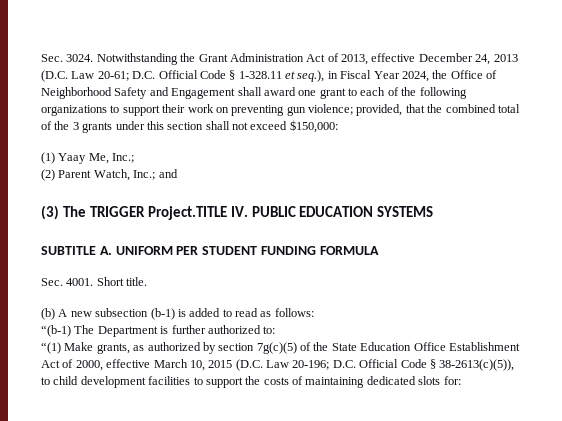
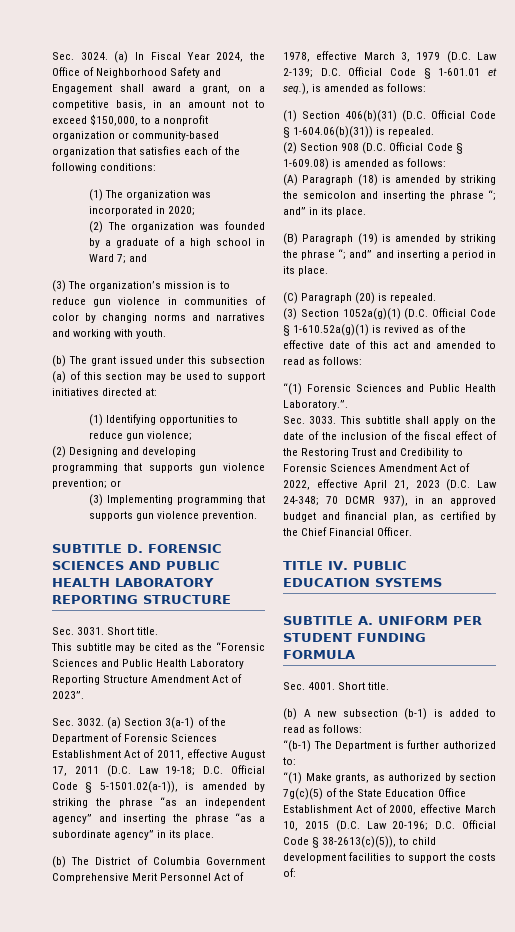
- Notwithstanding the Grant Administration Act of 2013, effective December 24, 2013 (D.C. Law 20-61; D.C. Official Code § 1-328.11 et seq.), in Fiscal Year 2024, the Office of Neighborhood Safety and Engagement shall award one grant to each of the following organizations to support their work on preventing gun violence; provided, that the combined total of the 3 grants under this section shall not exceed $150,000:
- (1) Yaay Me, Inc.;
- (2) Parent Watch, Inc.; and
- (3) The TRIGGER Project.TITLE IV. PUBLIC EDUCATION SYSTEMS
+ (a) In Fiscal Year 2024, the Office of Neighborhood Safety and Engagement shall award a grant, on a competitive basis, in an amount not to exceed $150,000, to a nonprofit organization or community-based organization that satisfies each of the following conditions:
+ (1) The organization was incorporated in 2020;
+ (2) The organization was founded by a graduate of a high school in Ward 7; and
+ (3) The organization’s mission is to reduce gun violence in communities of color by changing norms and narratives and working with youth.
+ (b) The grant issued under this subsection (a) of this section may be used to support initiatives directed at:
+ (1) Identifying opportunities to reduce gun violence;
+ (2) Designing and developing programming that supports gun violence prevention; or
+ (3) Implementing programming that supports gun violence prevention.
+ SUBTITLE D. FORENSIC SCIENCES AND PUBLIC HEALTH LABORATORY REPORTING STRUCTURE
+ Sec. 3031. Short title.
+ This subtitle may be cited as the “Forensic Sciences and Public Health Laboratory Reporting Structure Amendment Act of 2023”.
+ Sec. 3032. (a) Section 3(a-1) of the Department of Forensic Sciences Establishment Act of 2011, effective August 17, 2011 (D.C. Law 19-18; D.C. Official Code § 5-1501.02(a-1)), is amended by striking the phrase “as an independent agency” and inserting the phrase “as a subordinate agency” in its place.
+ (b) The District of Columbia Government Comprehensive Merit Personnel Act of 1978, effective March 3, 1979 (D.C. Law 2-139; D.C. Official Code § 1-601.01 et seq.), is amended as follows:
+ (1) Section 406(b)(31) (D.C. Official Code § 1-604.06(b)(31)) is repealed.
+ (2) Section 908 (D.C. Official Code § 1-609.08) is amended as follows:
+ (A) Paragraph (18) is amended by striking the semicolon and inserting the phrase “; and” in its place.
+ (B) Paragraph (19) is amended by striking the phrase “; and” and inserting a period in its place.
+ (C) Paragraph (20) is repealed.
+ (3) Section 1052a(g)(1) (D.C. Official Code § 1-610.52a(g)(1) is revived as of the effective date of this act and amended to read as follows:
+ “(1) Forensic Sciences and Public Health Laboratory.”.
+ Sec. 3033. This subtitle shall apply on the date of the inclusion of the fiscal effect of the Restoring Trust and Credibility to Forensic Sciences Amendment Act of 2022, effective April 21, 2023 (D.C. Law 24-348; 70 DCMR 937), in an approved budget and financial plan, as certified by the Chief Financial Officer.
+ TITLE IV. PUBLIC EDUCATION SYSTEMS
- “(1) Make grants, as authorized by section 7g(c)(5) of the State Education Office Establishment Act of 2000, effective March 10, 2015 (D.C. Law 20-196; D.C. Official Code § 38-2613(c)(5)), to child development facilities to support the costs of maintaining dedicated slots for:
+ “(1) Make grants, as authorized by section 7g(c)(5) of the State Education Office Establishment Act of 2000, effective March 10, 2015 (D.C. Law 20-196; D.C. Official Code § 38-2613(c)(5)), to child development facilities to support the costs of:

